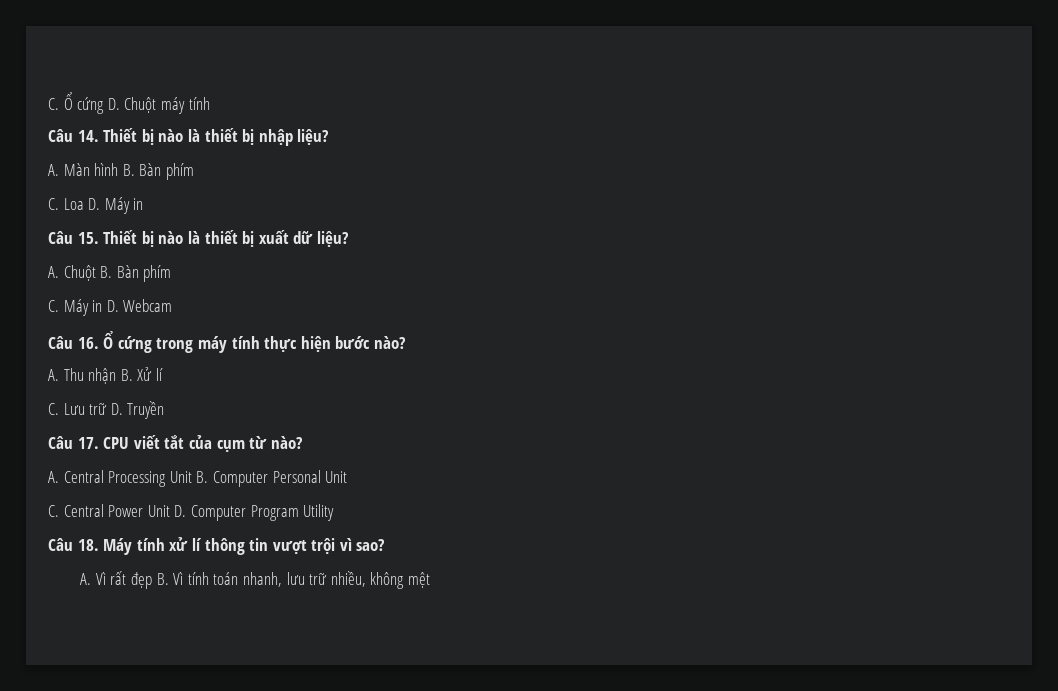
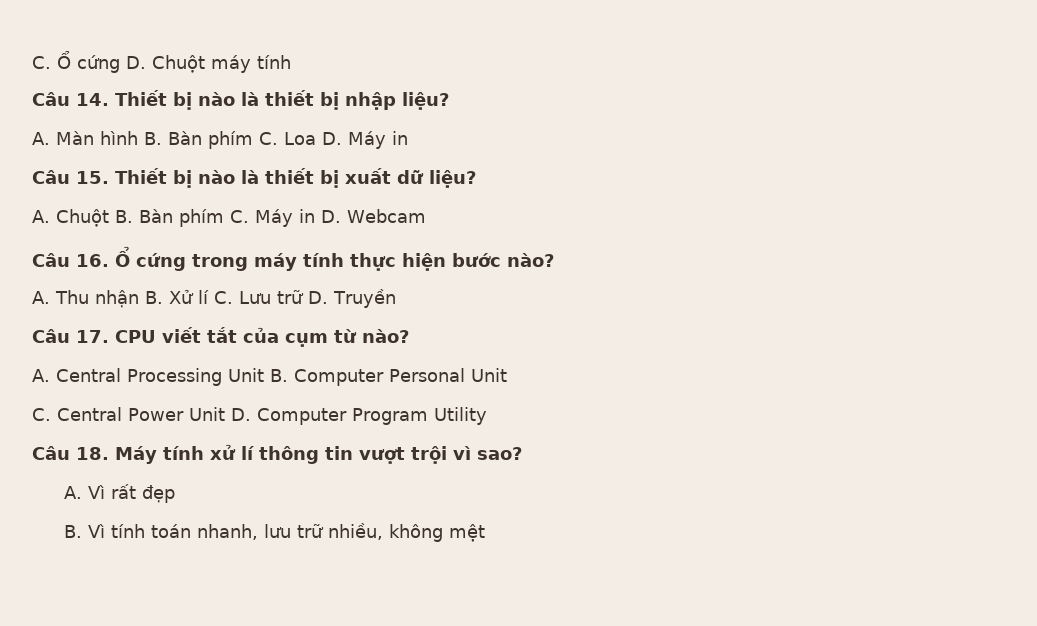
- A. Màn hình B. Bàn phím
- C. Loa D. Máy in
+ A. Màn hình B. Bàn phím C. Loa D. Máy in
- A. Chuột B. Bàn phím
- C. Máy in D. Webcam
+ A. Chuột B. Bàn phím C. Máy in D. Webcam
- A. Thu nhận B. Xử lí
- C. Lưu trữ D. Truyền
+ A. Thu nhận B. Xử lí C. Lưu trữ D. Truyền
- A. Vì rất đẹp B. Vì tính toán nhanh, lưu trữ nhiều, không mệt
+ A. Vì rất đẹp
+ B. Vì tính toán nhanh, lưu trữ nhiều, không mệt

